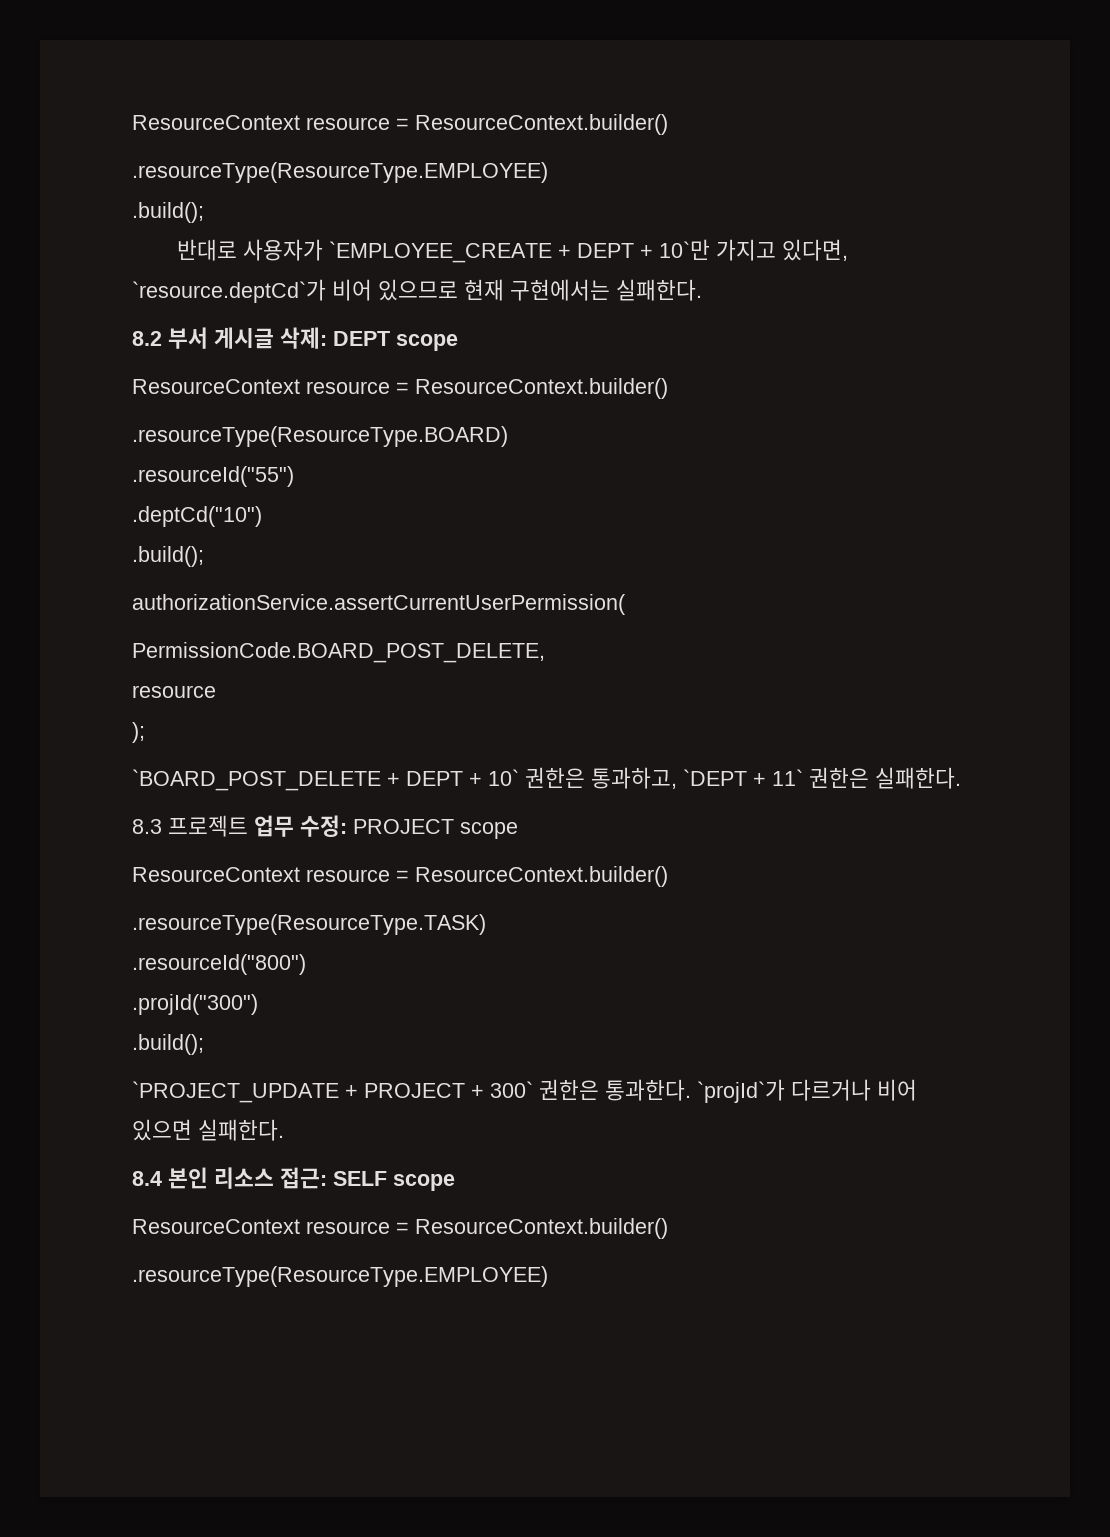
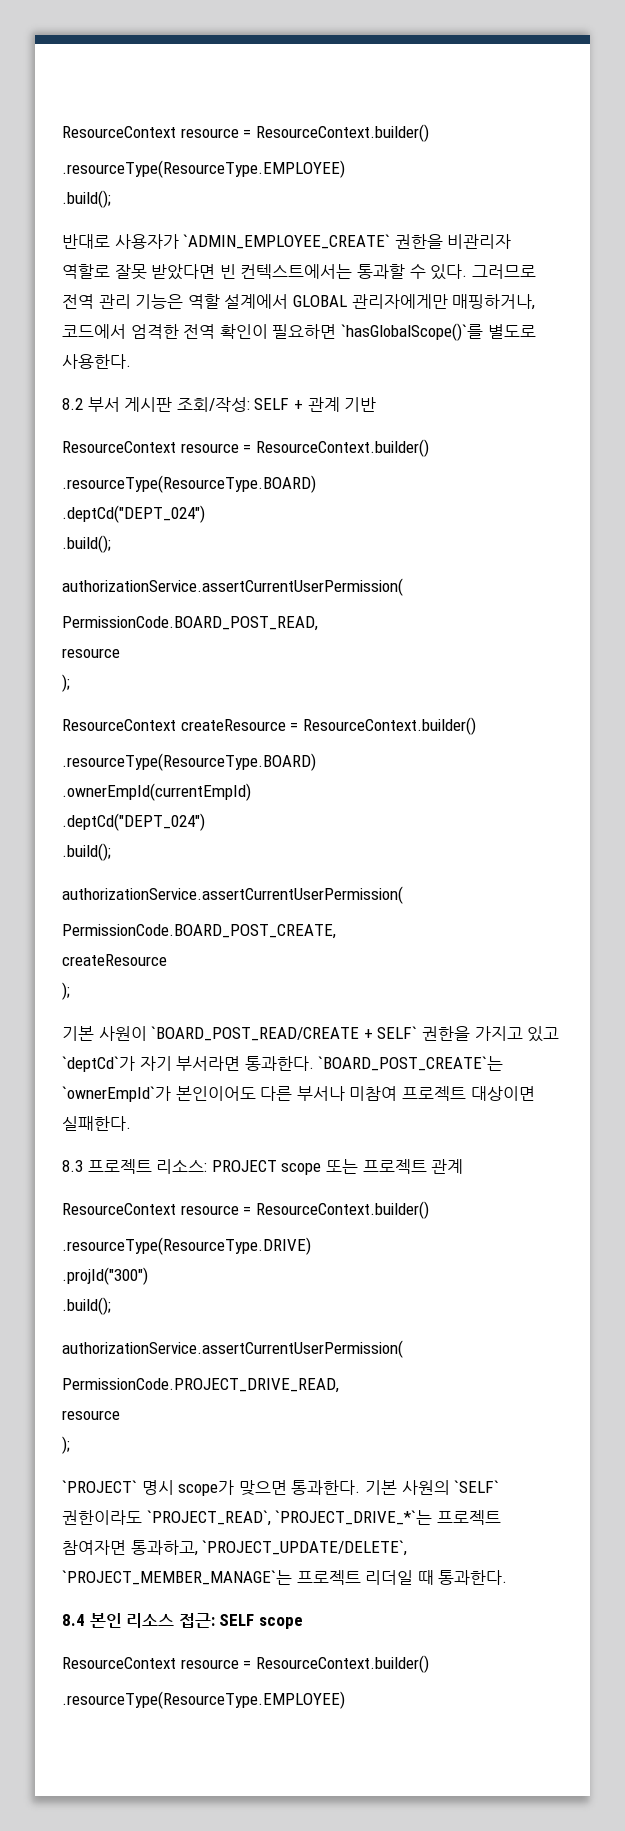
- 반대로 사용자가 `EMPLOYEE_CREATE + DEPT + 10`만 가지고 있다면, `resource.deptCd`가 비어 있으므로 현재 구현에서는 실패한다.
- 8.2 부서 게시글 삭제: DEPT scope
+ 반대로 사용자가 `ADMIN_EMPLOYEE_CREATE` 권한을 비관리자 역할로 잘못 받았다면 빈 컨텍스트에서는 통과할 수 있다. 그러므로 전역 관리 기능은 역할 설계에서 GLOBAL 관리자에게만 매핑하거나, 코드에서 엄격한 전역 확인이 필요하면 `hasGlobalScope()`를 별도로 사용한다.
+ 8.2 부서 게시판 조회/작성: SELF + 관계 기반
  ResourceContext resource = ResourceContext.builder()
  .resourceType(ResourceType.BOARD)
- .resourceId("55")
- .deptCd("10")
+ .deptCd("DEPT_024")
  .build();
  authorizationService.assertCurrentUserPermission(
- PermissionCode.BOARD_POST_DELETE,
+ PermissionCode.BOARD_POST_READ,
  resource
  );
- `BOARD_POST_DELETE + DEPT + 10` 권한은 통과하고, `DEPT + 11` 권한은 실패한다.
+ ResourceContext createResource = ResourceContext.builder()
+ .resourceType(ResourceType.BOARD)
+ .ownerEmpId(currentEmpId)
+ .deptCd("DEPT_024")
+ .build();
+ authorizationService.assertCurrentUserPermission(
+ PermissionCode.BOARD_POST_CREATE,
+ createResource
+ );
+ 기본 사원이 `BOARD_POST_READ/CREATE + SELF` 권한을 가지고 있고 `deptCd`가 자기 부서라면 통과한다. `BOARD_POST_CREATE`는 `ownerEmpId`가 본인이어도 다른 부서나 미참여 프로젝트 대상이면 실패한다.
- 8.3 프로젝트 업무 수정: PROJECT scope
+ 8.3 프로젝트 리소스: PROJECT scope 또는 프로젝트 관계
  ResourceContext resource = ResourceContext.builder()
- .resourceType(ResourceType.TASK)
- .resourceId("800")
+ .resourceType(ResourceType.DRIVE)
  .projId("300")
  .build();
- `PROJECT_UPDATE + PROJECT + 300` 권한은 통과한다. `projId`가 다르거나 비어 있으면 실패한다.
+ authorizationService.assertCurrentUserPermission(
+ PermissionCode.PROJECT_DRIVE_READ,
+ resource
+ );
+ `PROJECT` 명시 scope가 맞으면 통과한다. 기본 사원의 `SELF` 권한이라도 `PROJECT_READ`, `PROJECT_DRIVE_*`는 프로젝트 참여자면 통과하고, `PROJECT_UPDATE/DELETE`, `PROJECT_MEMBER_MANAGE`는 프로젝트 리더일 때 통과한다.

